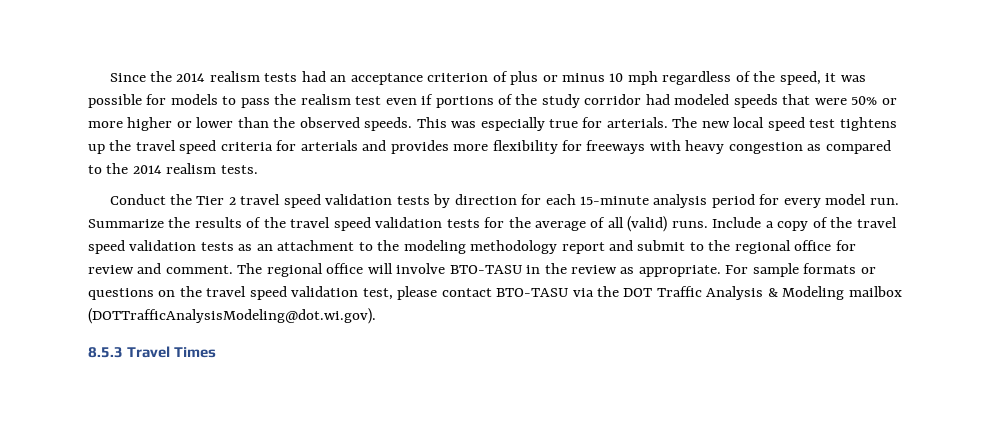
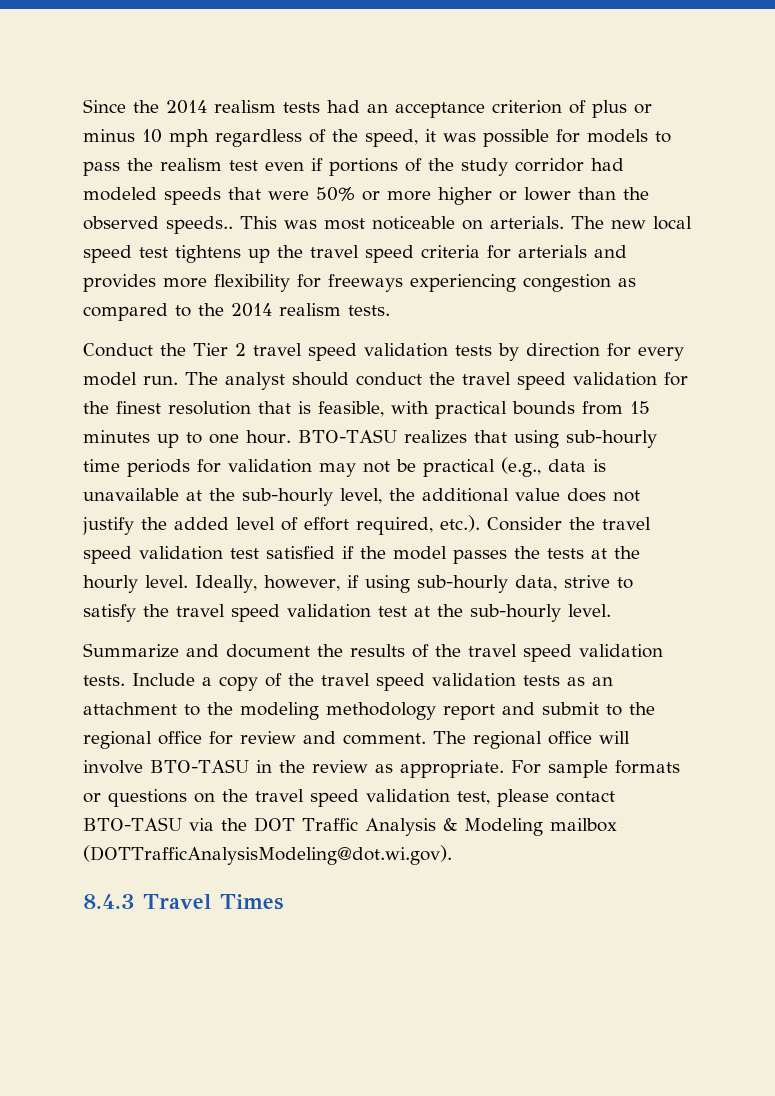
- Since the 2014 realism tests had an acceptance criterion of plus or minus 10 mph regardless of the speed, it was possible for models to pass the realism test even if portions of the study corridor had modeled speeds that were 50% or more higher or lower than the observed speeds.
+ Since the 2014 realism tests had an acceptance criterion of plus or minus 10 mph regardless of the speed, it was possible for models to pass the realism test even if portions of the study corridor had modeled speeds that were 50% or more higher or lower than the observed speeds..
- This was especially true for arterials.
+ This was most noticeable on arterials.
- The new local speed test tightens up the travel speed criteria for arterials and provides more flexibility for freeways with heavy congestion as compared to the 2014 realism tests.
+ The new local speed test tightens up the travel speed criteria for arterials and provides more flexibility for freeways experiencing congestion as compared to the 2014 realism tests.
- Conduct the Tier 2 travel speed validation tests by direction for each 15-minute analysis period for every model run. Summarize the results of the travel speed validation tests for the average of all (valid) runs.
+ Conduct the Tier 2 travel speed validation tests by direction for every model run. The analyst should conduct the travel speed validation for the finest resolution that is feasible, with practical bounds from 15 minutes up to one hour. BTO-TASU realizes that using sub-hourly time periods for validation may not be practical (e.g., data is unavailable at the sub-hourly level, the additional value does not justify the added level of effort required, etc.). Consider the travel speed validation test satisfied if the model passes the tests at the hourly level. Ideally, however, if using sub-hourly data, strive to satisfy the travel speed validation test at the sub-hourly level.
+ Summarize and document the results of the travel speed validation tests.
- 8.5.3 Travel Times
+ 8.4.3 Travel Times

